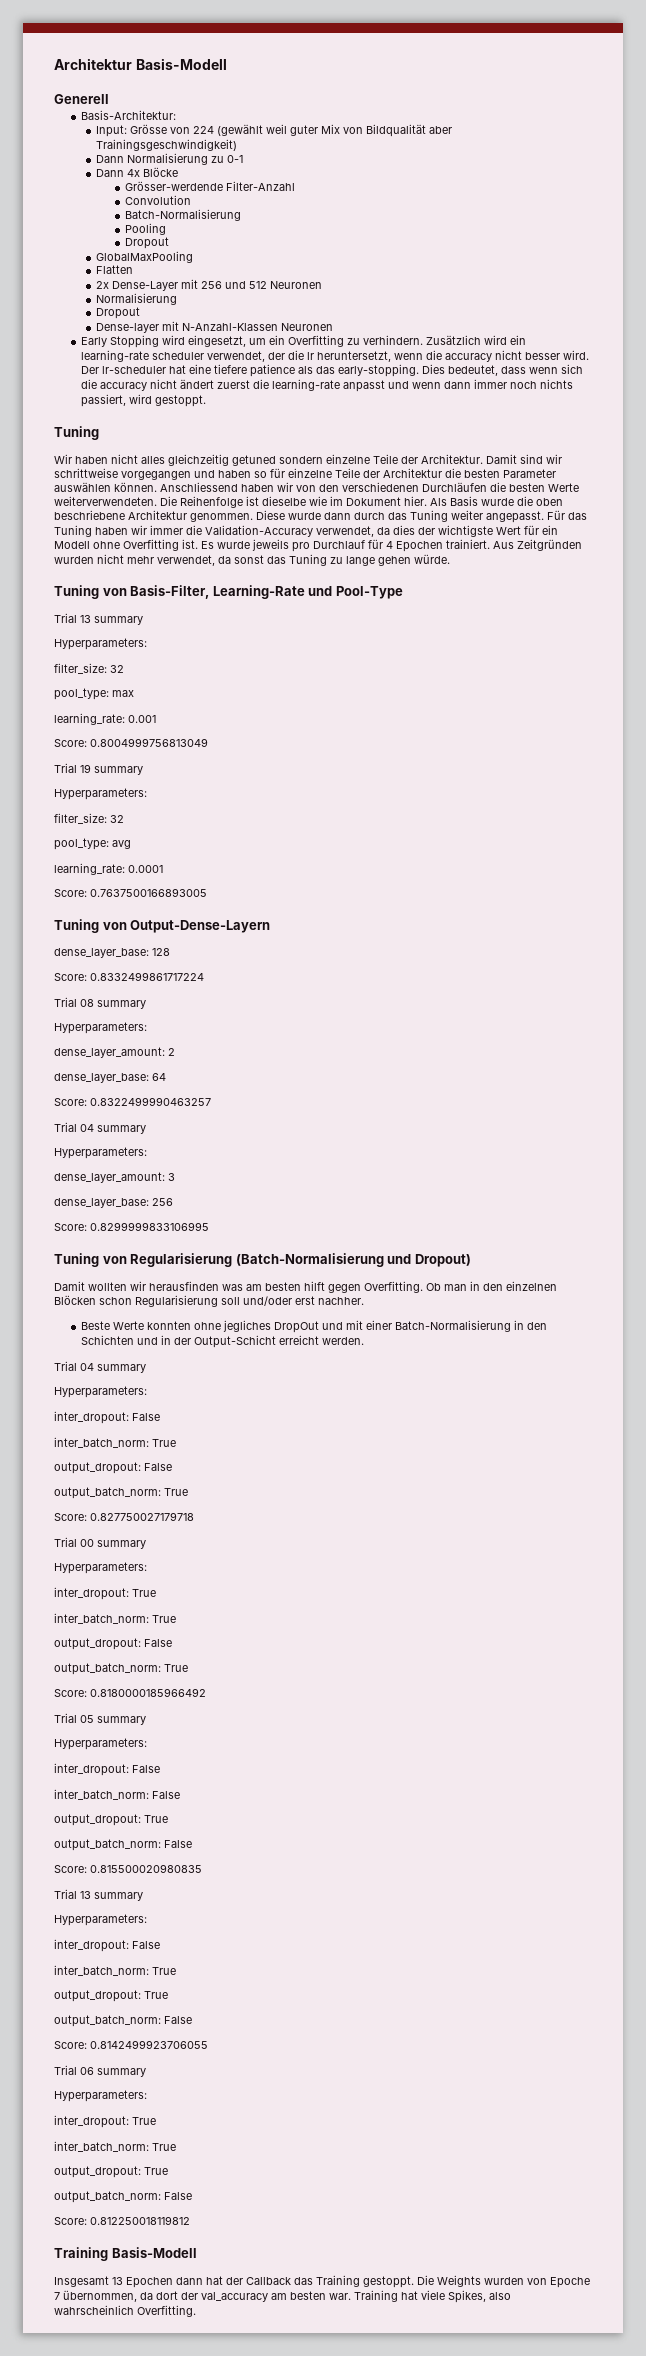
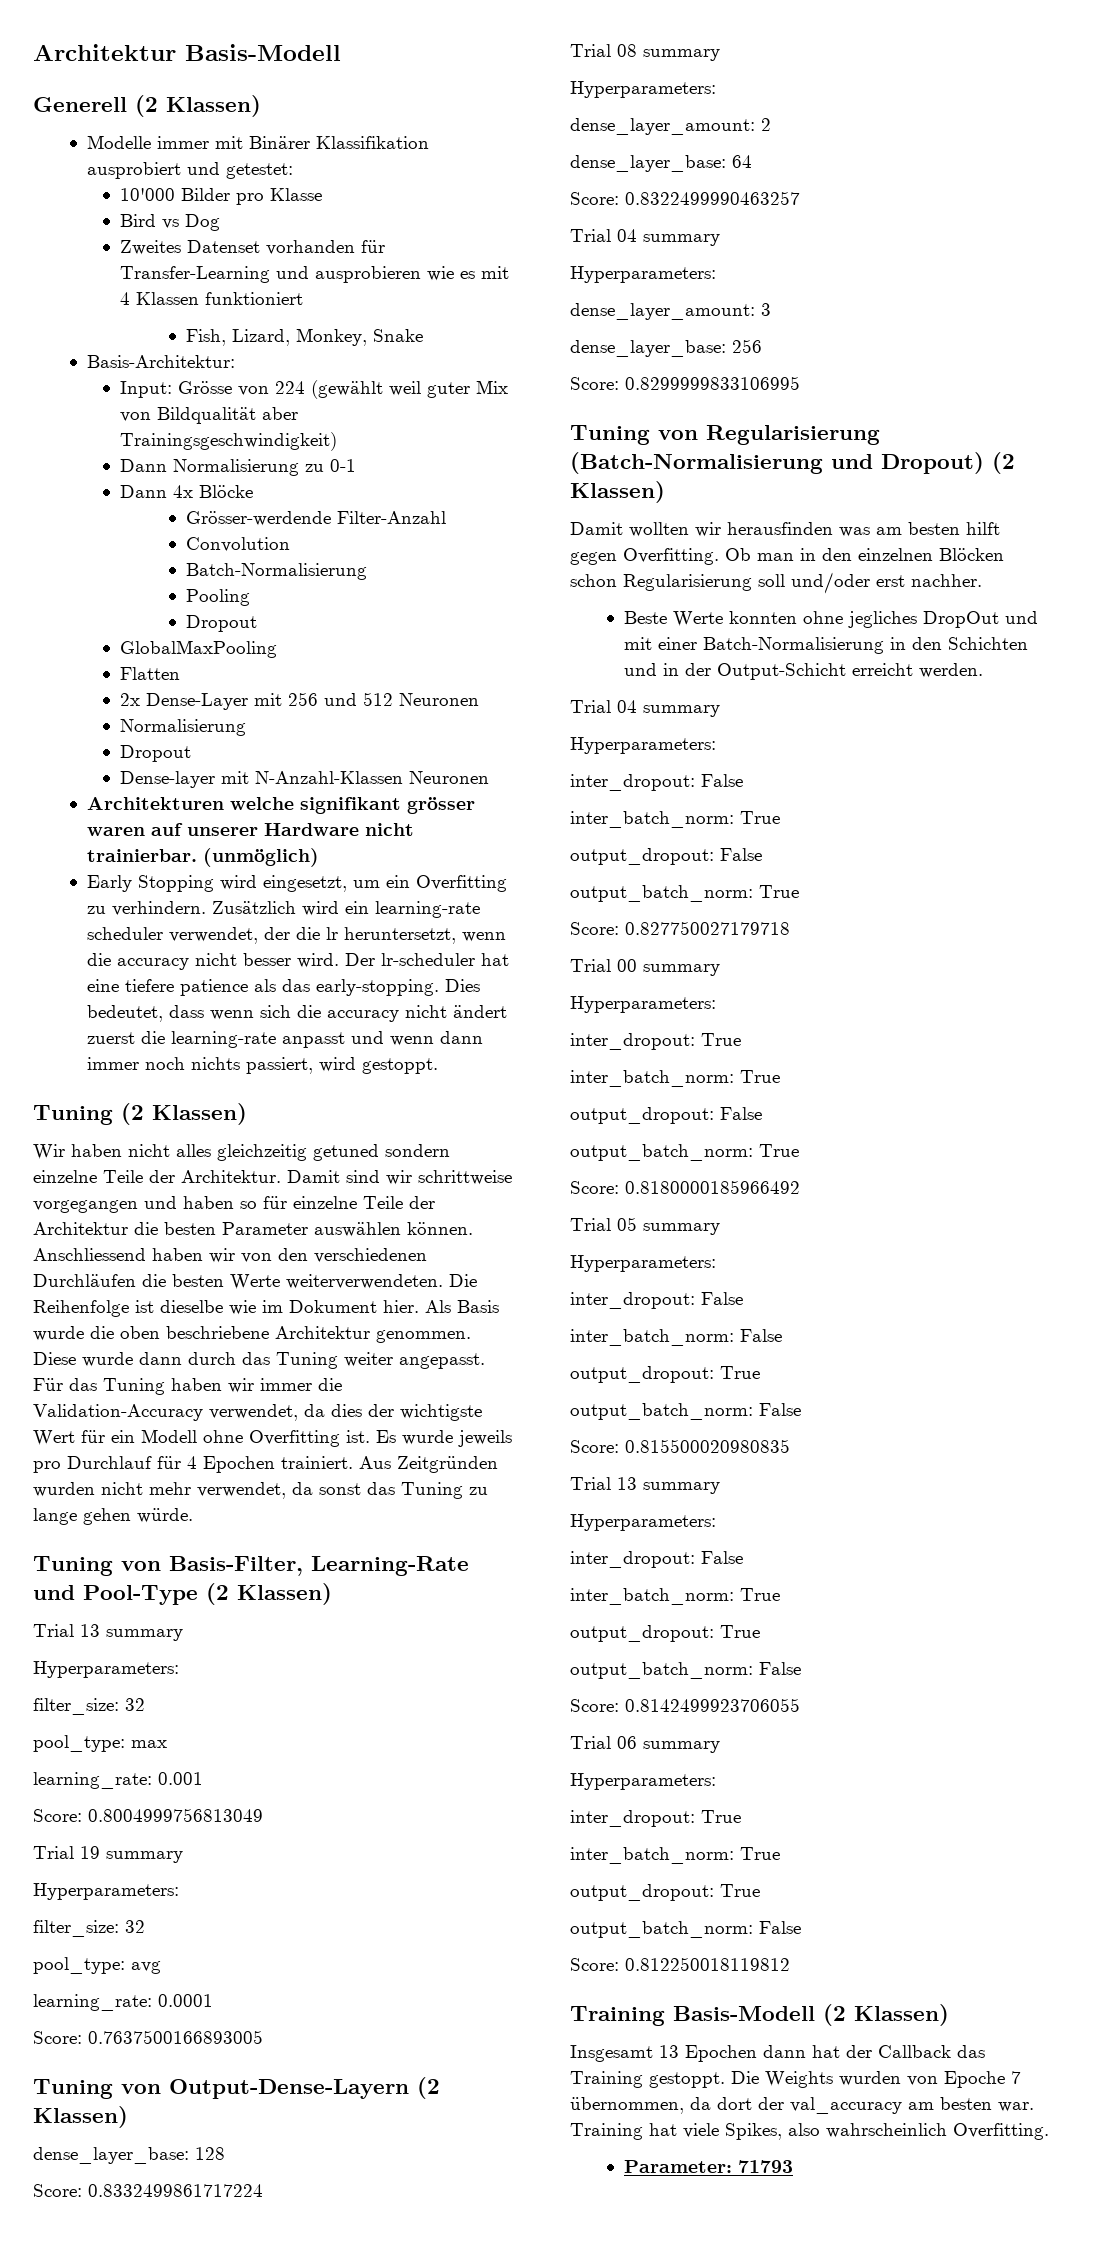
- Generell
+ Generell (2 Klassen)
+ Modelle immer mit Binärer Klassifikation ausprobiert und getestet:
+ 10'000 Bilder pro Klasse
+ Bird vs Dog
+ Zweites Datenset vorhanden für Transfer-Learning und ausprobieren wie es mit 4 Klassen funktioniert
+ Fish, Lizard, Monkey, Snake
+ Architekturen welche signifikant grösser waren auf unserer Hardware nicht trainierbar. (unmöglich)
  Dies bedeutet, dass wenn sich die accuracy nicht ändert zuerst die learning-rate anpasst und wenn dann immer noch nichts passiert, wird gestoppt.
- Tuning
+ Tuning (2 Klassen)
- Tuning von Basis-Filter, Learning-Rate und Pool-Type
+ Tuning von Basis-Filter, Learning-Rate und Pool-Type (2 Klassen)
- Tuning von Output-Dense-Layern
+ Tuning von Output-Dense-Layern (2 Klassen)
- Tuning von Regularisierung (Batch-Normalisierung und Dropout)
+ Tuning von Regularisierung (Batch-Normalisierung und Dropout) (2 Klassen)
- Training Basis-Modell
+ Training Basis-Modell (2 Klassen)
+ Parameter: 71793

